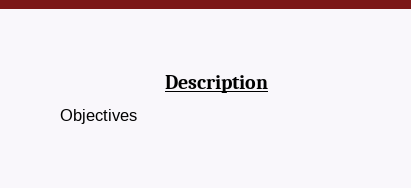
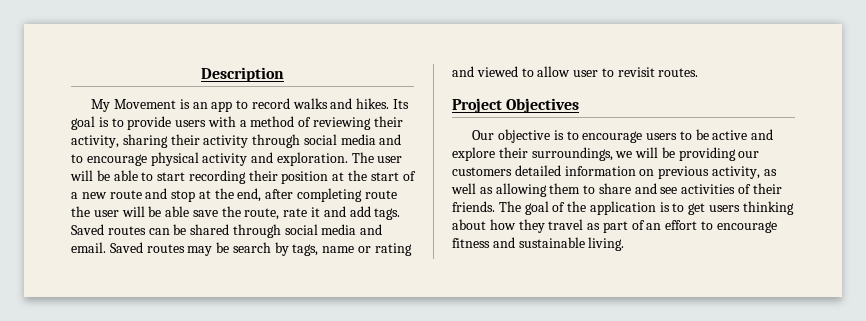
- Objectives
+ My Movement is an app to record walks and hikes. Its goal is to provide users with a method of reviewing their activity, sharing their activity through social media and to encourage physical activity and exploration. The user will be able to start recording their position at the start of a new route and stop at the end, after completing route the user will be able save the route, rate it and add tags. Saved routes can be shared through social media and email. Saved routes may be search by tags, name or rating and viewed to allow user to revisit routes.
+ Project Objectives
+ Our objective is to encourage users to be active and explore their surroundings, we will be providing our customers detailed information on previous activity, as well as allowing them to share and see activities of their friends. The goal of the application is to get users thinking about how they travel as part of an effort to encourage fitness and sustainable living.

